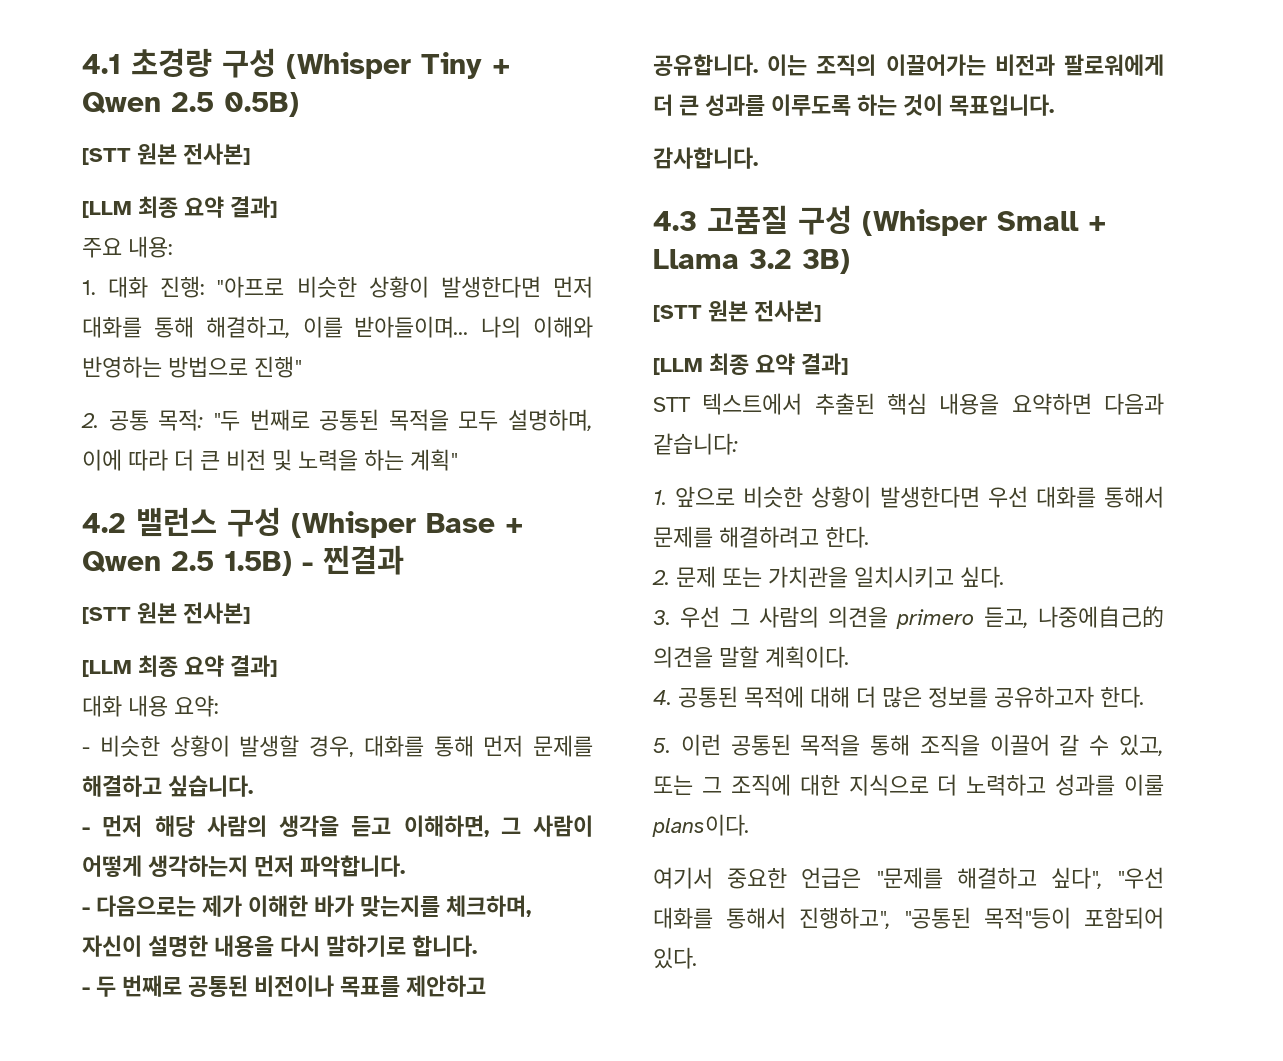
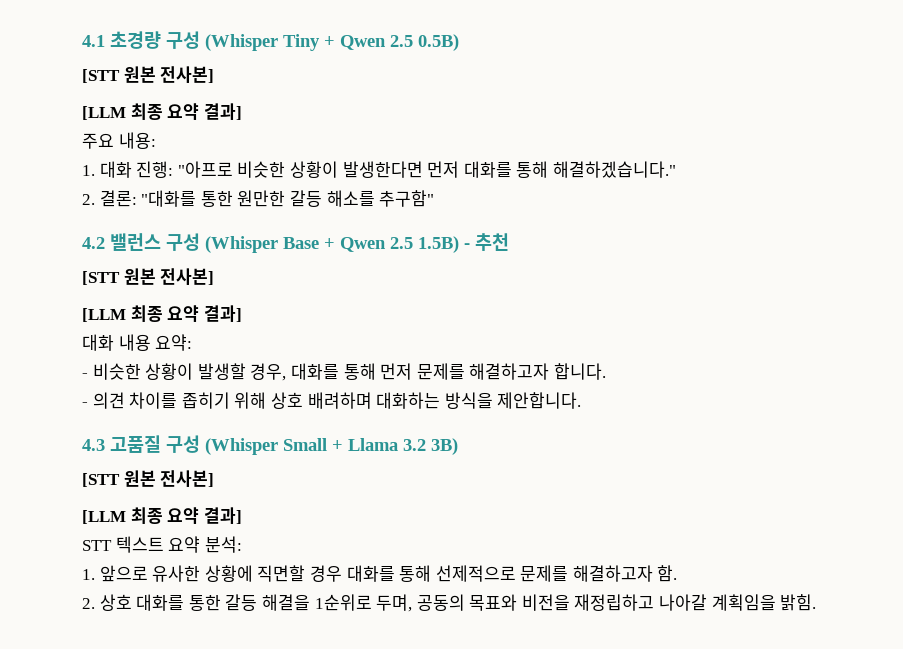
- 1. 대화 진행: "아프로 비슷한 상황이 발생한다면 먼저 대화를 통해 해결하고, 이를 받아들이며... 나의 이해와 반영하는 방법으로 진행"
- 2. 공통 목적: "두 번째로 공통된 목적을 모두 설명하며, 이에 따라 더 큰 비전 및 노력을 하는 계획"
+ 1. 대화 진행: "아프로 비슷한 상황이 발생한다면 먼저 대화를 통해 해결하겠습니다."
+ 2. 결론: "대화를 통한 원만한 갈등 해소를 추구함"
- 4.2 밸런스 구성 (Whisper Base + Qwen 2.5 1.5B) - 찐결과
+ 4.2 밸런스 구성 (Whisper Base + Qwen 2.5 1.5B) - 추천
- - 비슷한 상황이 발생할 경우, 대화를 통해 먼저 문제를 해결하고 싶습니다.
- - 먼저 해당 사람의 생각을 듣고 이해하면, 그 사람이 어떻게 생각하는지 먼저 파악합니다.
- - 다음으로는 제가 이해한 바가 맞는지를 체크하며, 자신이 설명한 내용을 다시 말하기로 합니다.
- - 두 번째로 공통된 비전이나 목표를 제안하고 공유합니다. 이는 조직의 이끌어가는 비전과 팔로워에게 더 큰 성과를 이루도록 하는 것이 목표입니다.
- 감사합니다.
+ - 비슷한 상황이 발생할 경우, 대화를 통해 먼저 문제를 해결하고자 합니다.
+ - 의견 차이를 좁히기 위해 상호 배려하며 대화하는 방식을 제안합니다.
- STT 텍스트에서 추출된 핵심 내용을 요약하면 다음과 같습니다:
- 1. 앞으로 비슷한 상황이 발생한다면 우선 대화를 통해서 문제를 해결하려고 한다.
- 2. 문제 또는 가치관을 일치시키고 싶다.
- 3. 우선 그 사람의 의견을 primero 듣고, 나중에自己的의견을 말할 계획이다.
- 4. 공통된 목적에 대해 더 많은 정보를 공유하고자 한다.
- 5. 이런 공통된 목적을 통해 조직을 이끌어 갈 수 있고, 또는 그 조직에 대한 지식으로 더 노력하고 성과를 이룰 plans이다.
- 여기서 중요한 언급은 "문제를 해결하고 싶다", "우선 대화를 통해서 진행하고", "공통된 목적"등이 포함되어 있다.
+ STT 텍스트 요약 분석:
+ 1. 앞으로 유사한 상황에 직면할 경우 대화를 통해 선제적으로 문제를 해결하고자 함.
+ 2. 상호 대화를 통한 갈등 해결을 1순위로 두며, 공동의 목표와 비전을 재정립하고 나아갈 계획임을 밝힘.

